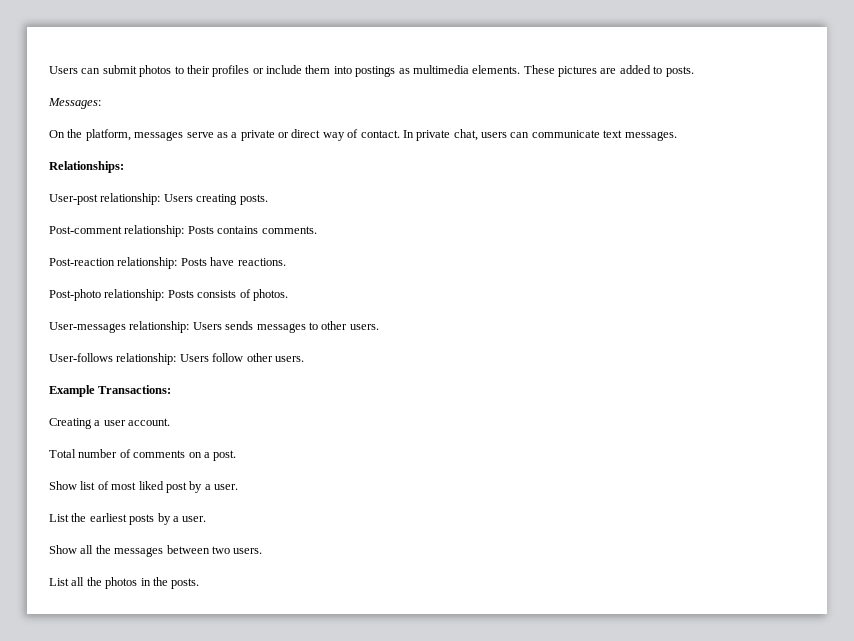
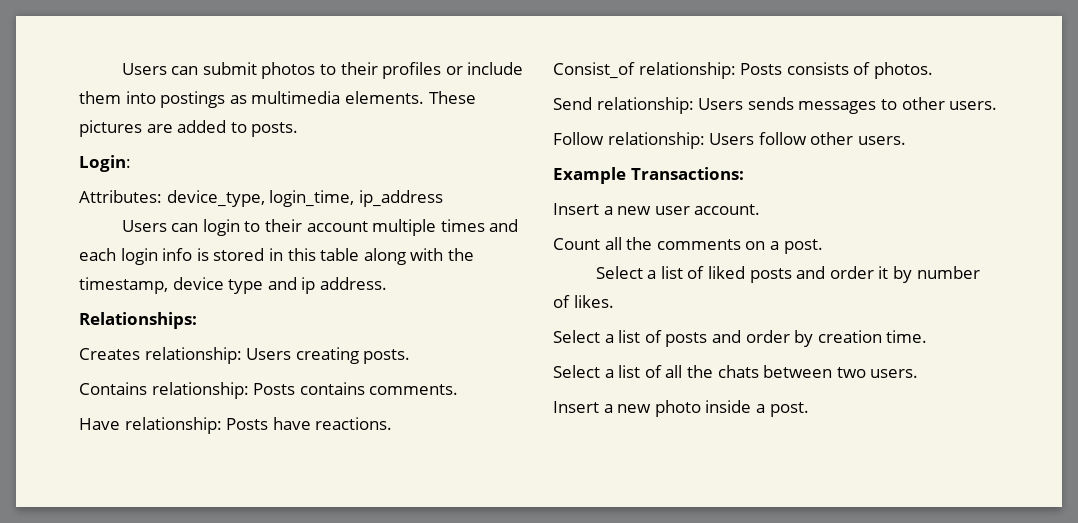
- Messages:
- On the platform, messages serve as a private or direct way of contact. In private chat, users can communicate text messages.
+ Login:
+ Attributes: device_type, login_time, ip_address
+ Users can login to their account multiple times and each login info is stored in this table along with the timestamp, device type and ip address.
- User-post relationship: Users creating posts.
+ Creates relationship: Users creating posts.
- Post-comment relationship: Posts contains comments.
+ Contains relationship: Posts contains comments.
- Post-reaction relationship: Posts have reactions.
+ Have relationship: Posts have reactions.
- Post-photo relationship: Posts consists of photos.
+ Consist_of relationship: Posts consists of photos.
- User-messages relationship: Users sends messages to other users.
+ Send relationship: Users sends messages to other users.
- User-follows relationship: Users follow other users.
+ Follow relationship: Users follow other users.
- Creating a user account.
+ Insert a new user account.
- Total number of comments on a post.
+ Count all the comments on a post.
- Show list of most liked post by a user.
- List the earliest posts by a user.
- Show all the messages between two users.
+ Select a list of liked posts and order it by number of likes.
+ Select a list of posts and order by creation time.
+ Select a list of all the chats between two users.
- List all the photos in the posts.
+ Insert a new photo inside a post.

